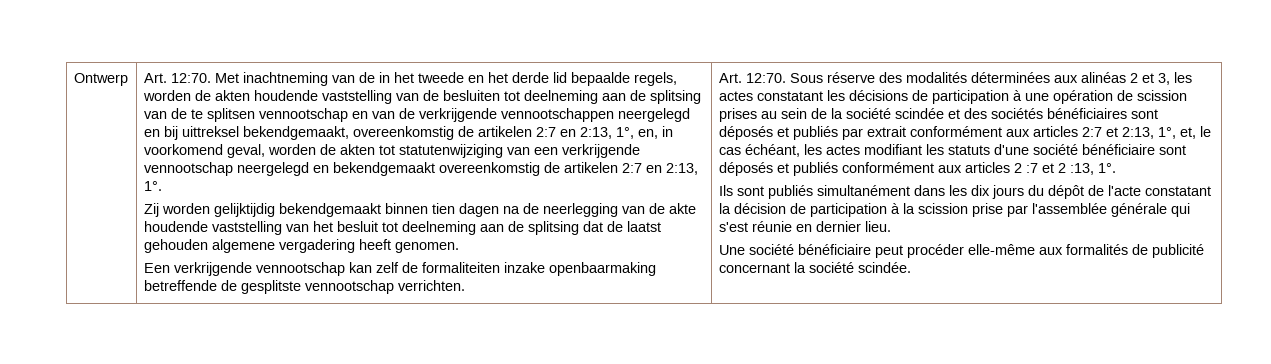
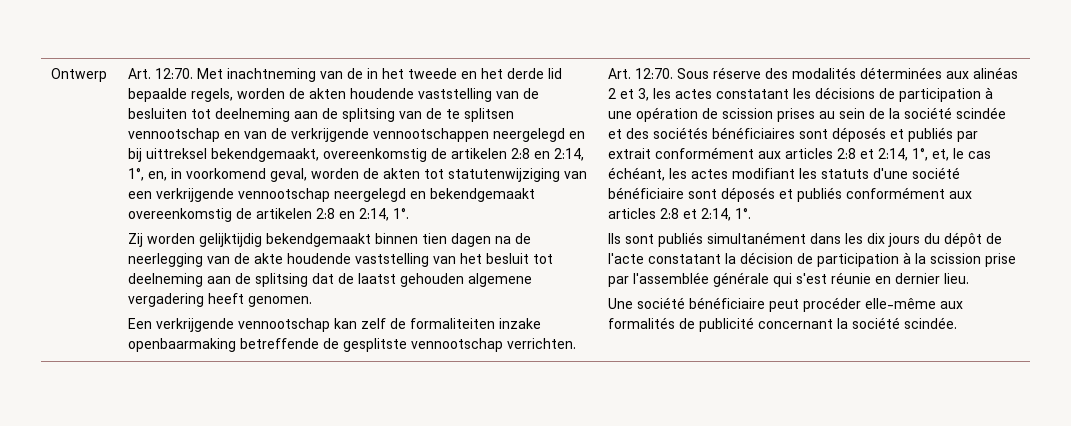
- Met inachtneming van de in het tweede en het derde lid bepaalde regels, worden de akten houdende vaststelling van de besluiten tot deelneming aan de splitsing van de te splitsen vennootschap en van de verkrijgende vennootschappen neergelegd en bij uittreksel bekendgemaakt, overeenkomstig de artikelen 2:7 en 2:13, 1°, en, in voorkomend geval, worden de akten tot statutenwijziging van een verkrijgende vennootschap neergelegd en bekendgemaakt overeenkomstig de artikelen 2:7 en 2:13, 1°.
+ Met inachtneming van de in het tweede en het derde lid bepaalde regels, worden de akten houdende vaststelling van de besluiten tot deelneming aan de splitsing van de te splitsen vennootschap en van de verkrijgende vennootschappen neergelegd en bij uittreksel bekendgemaakt, overeenkomstig de artikelen 2:8 en 2:14, 1°, en, in voorkomend geval, worden de akten tot statutenwijziging van een verkrijgende vennootschap neergelegd en bekendgemaakt overeenkomstig de artikelen 2:8 en 2:14, 1°.
- Sous réserve des modalités déterminées aux alinéas 2 et 3, les actes constatant les décisions de participation à une opération de scission prises au sein de la société scindée et des sociétés bénéficiaires sont déposés et publiés par extrait conformément aux articles 2:7 et 2:13, 1°, et, le cas échéant, les actes modifiant les statuts d'une société bénéficiaire sont déposés et publiés conformément aux articles 2 :7 et 2 :13, 1°.
+ Sous réserve des modalités déterminées aux alinéas 2 et 3, les actes constatant les décisions de participation à une opération de scission prises au sein de la société scindée et des sociétés bénéficiaires sont déposés et publiés par extrait conformément aux articles 2:8 et 2:14, 1°, et, le cas échéant, les actes modifiant les statuts d'une société bénéficiaire sont déposés et publiés conformément aux articles 2:8 et 2:14, 1°.

